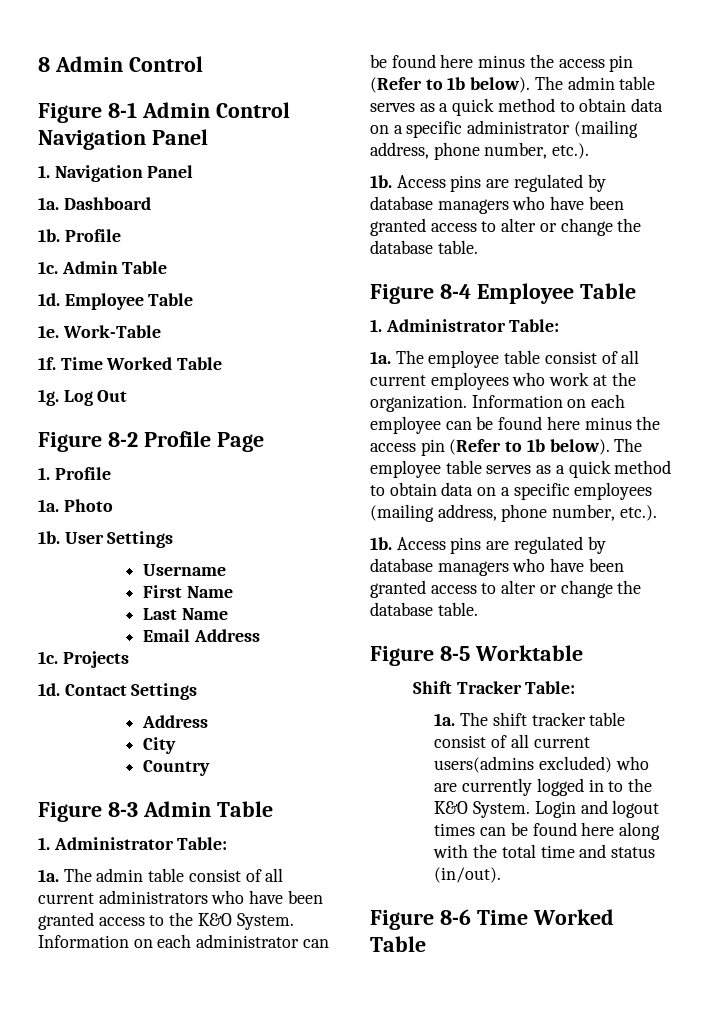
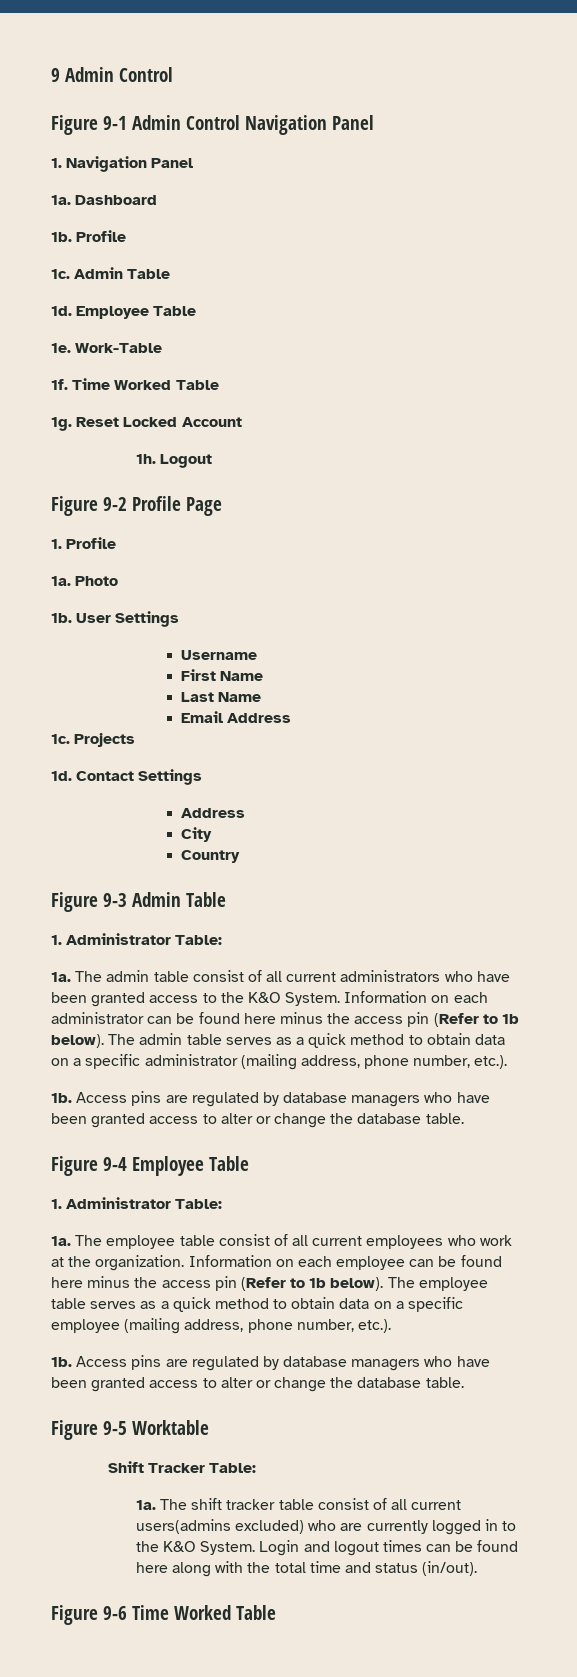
- 8 Admin Control
+ 9 Admin Control
- Figure 8-1 Admin Control Navigation Panel
+ Figure 9-1 Admin Control Navigation Panel
- Log Out
- Figure 8-2 Profile Page
+ Reset Locked Account
+ 1h. Logout
+ Figure 9-2 Profile Page
- Figure 8-3 Admin Table
+ Figure 9-3 Admin Table
- Figure 8-4 Employee Table
+ Figure 9-4 Employee Table
- The employee table serves as a quick method to obtain data on a specific employees (mailing address, phone number, etc.).
+ The employee table serves as a quick method to obtain data on a specific employee (mailing address, phone number, etc.).
- Figure 8-5 Worktable
+ Figure 9-5 Worktable
- Figure 8-6 Time Worked Table
+ Figure 9-6 Time Worked Table

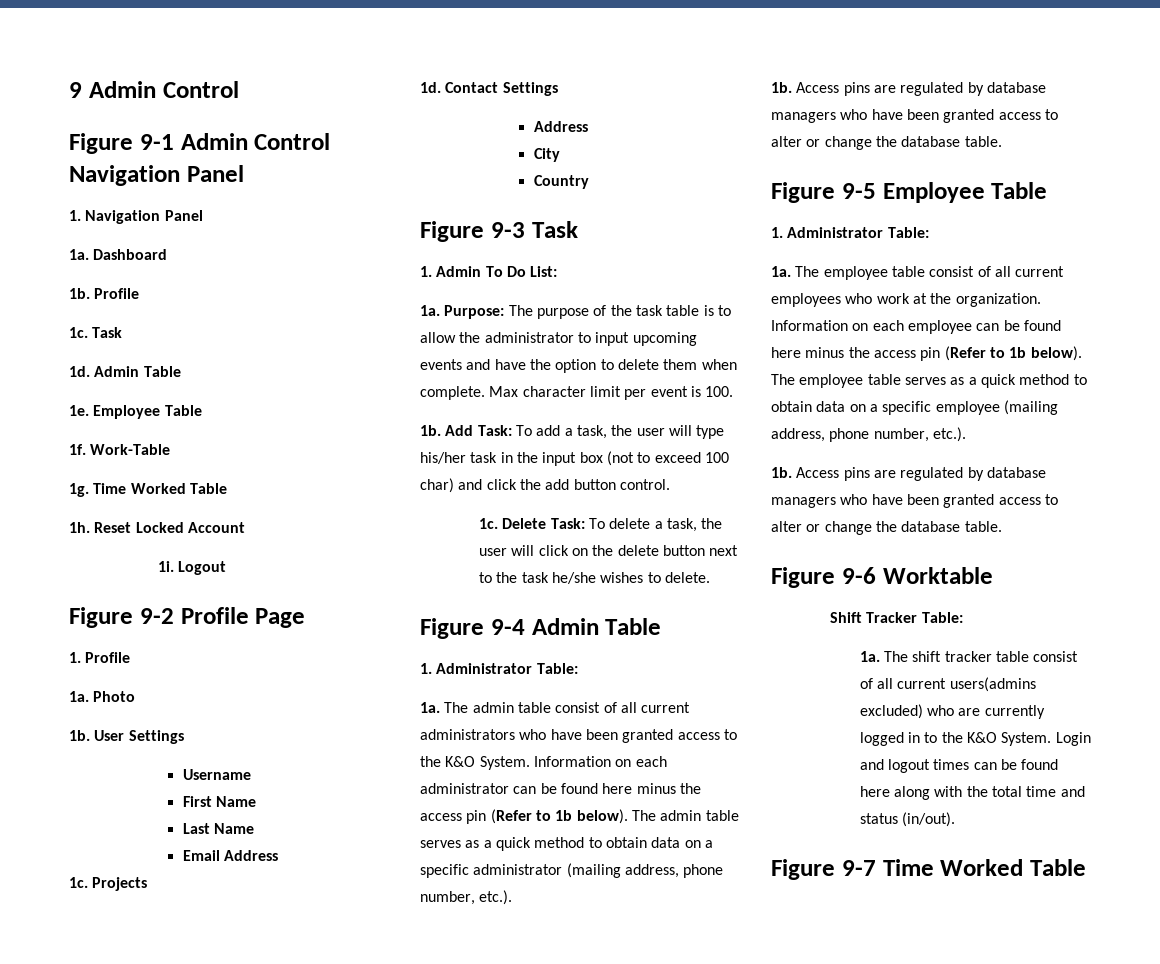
- 1c. Admin Table
- 1d. Employee Table
- 1e.
+ 1c. Task
+ 1d. Admin Table
+ 1e. Employee Table
+ 1f.
- 1f.
+ 1g.
- 1g.
+ 1h.
- 1h.
+ 1i.
- Figure 9-3 Admin Table
+ Figure 9-3 Task
+ 1. Admin To Do List:
+ 1a. Purpose: The purpose of the task table is to allow the administrator to input upcoming events and have the option to delete them when complete. Max character limit per event is 100.
+ 1b. Add Task: To add a task, the user will type his/her task in the input box (not to exceed 100 char) and click the add button control.
+ 1c. Delete Task: To delete a task, the user will click on the delete button next to the task he/she wishes to delete.
+ Figure 9-4 Admin Table
- Figure 9-4 Employee Table
+ Figure 9-5 Employee Table
- Figure 9-5 Worktable
+ Figure 9-6 Worktable
- Figure 9-6 Time Worked Table
+ Figure 9-7 Time Worked Table

